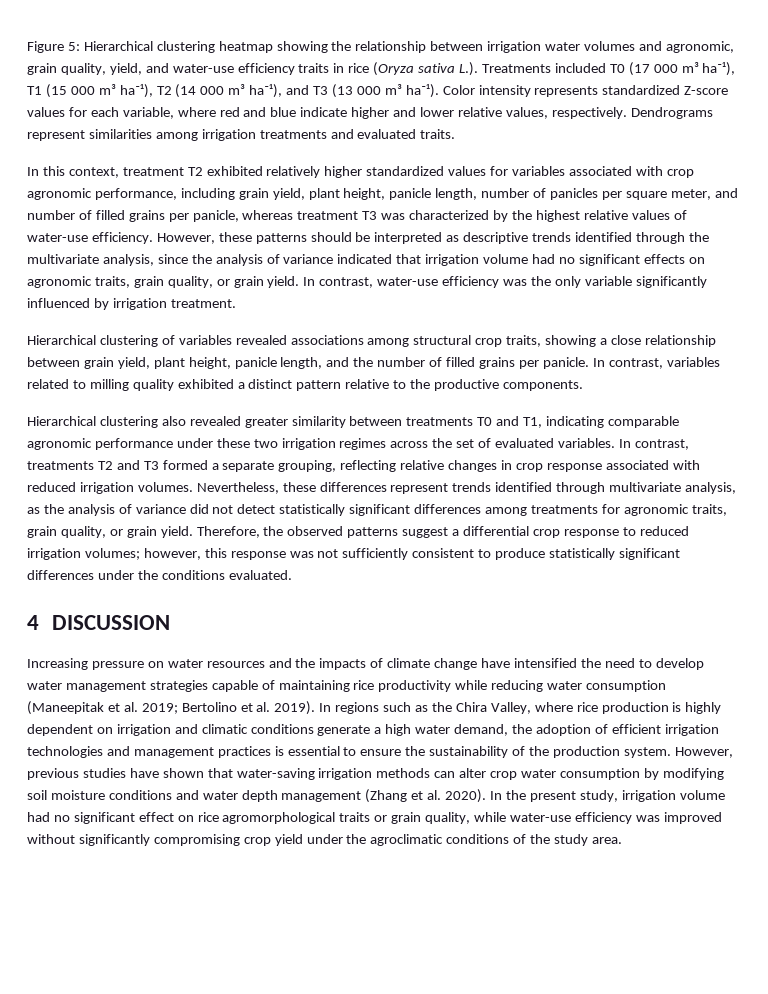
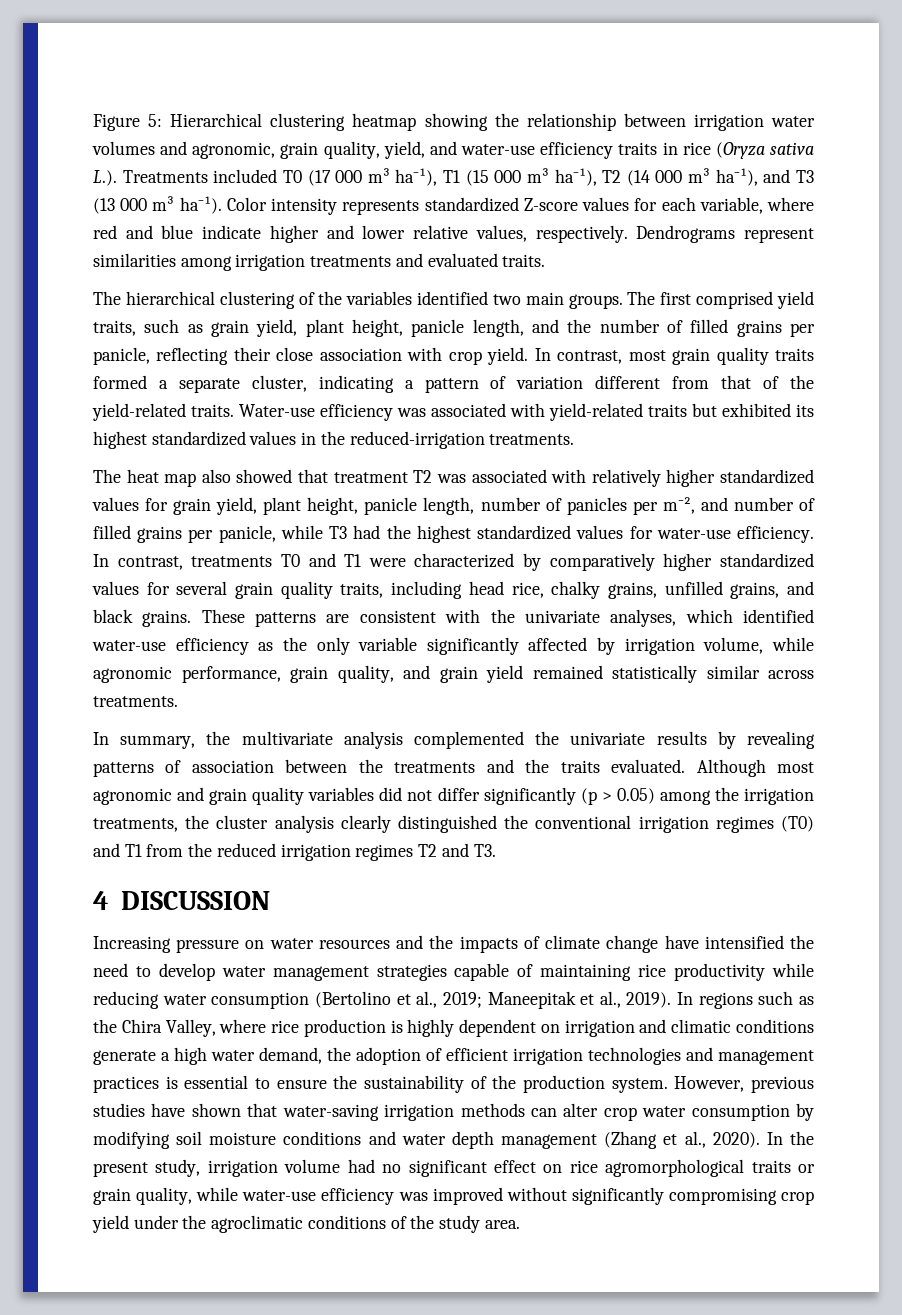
- In this context, treatment T2 exhibited relatively higher standardized values for variables associated with crop agronomic performance, including grain yield, plant height, panicle length, number of panicles per square meter, and number of filled grains per panicle, whereas treatment T3 was characterized by the highest relative values of water-use efficiency. However, these patterns should be interpreted as descriptive trends identified through the multivariate analysis, since the analysis of variance indicated that irrigation volume had no significant effects on agronomic traits, grain quality, or grain yield. In contrast, water-use efficiency was the only variable significantly influenced by irrigation treatment.
- Hierarchical clustering of variables revealed associations among structural crop traits, showing a close relationship between grain yield, plant height, panicle length, and the number of filled grains per panicle. In contrast, variables related to milling quality exhibited a distinct pattern relative to the productive components.
- Hierarchical clustering also revealed greater similarity between treatments T0 and T1, indicating comparable agronomic performance under these two irrigation regimes across the set of evaluated variables. In contrast, treatments T2 and T3 formed a separate grouping, reflecting relative changes in crop response associated with reduced irrigation volumes. Nevertheless, these differences represent trends identified through multivariate analysis, as the analysis of variance did not detect statistically significant differences among treatments for agronomic traits, grain quality, or grain yield. Therefore, the observed patterns suggest a differential crop response to reduced irrigation volumes; however, this response was not sufficiently consistent to produce statistically significant differences under the conditions evaluated.
+ The hierarchical clustering of the variables identified two main groups. The first comprised yield traits, such as grain yield, plant height, panicle length, and the number of filled grains per panicle, reflecting their close association with crop yield. In contrast, most grain quality traits formed a separate cluster, indicating a pattern of variation different from that of the yield-related traits. Water-use efficiency was associated with yield-related traits but exhibited its highest standardized values in the reduced-irrigation treatments.
+ The heat map also showed that treatment T2 was associated with relatively higher standardized values for grain yield, plant height, panicle length, number of panicles per m⁻², and number of filled grains per panicle, while T3 had the highest standardized values for water-use efficiency. In contrast, treatments T0 and T1 were characterized by comparatively higher standardized values for several grain quality traits, including head rice, chalky grains, unfilled grains, and black grains. These patterns are consistent with the univariate analyses, which identified water-use efficiency as the only variable significantly affected by irrigation volume, while agronomic performance, grain quality, and grain yield remained statistically similar across treatments.
+ In summary, the multivariate analysis complemented the univariate results by revealing patterns of association between the treatments and the traits evaluated. Although most agronomic and grain quality variables did not differ significantly (p > 0.05) among the irrigation treatments, the cluster analysis clearly distinguished the conventional irrigation regimes (T0) and T1 from the reduced irrigation regimes T2 and T3.
- Increasing pressure on water resources and the impacts of climate change have intensified the need to develop water management strategies capable of maintaining rice productivity while reducing water consumption (Maneepitak et al. 2019; Bertolino et al. 2019).
+ Increasing pressure on water resources and the impacts of climate change have intensified the need to develop water management strategies capable of maintaining rice productivity while reducing water consumption (Bertolino et al., 2019; Maneepitak et al., 2019).
- However, previous studies have shown that water-saving irrigation methods can alter crop water consumption by modifying soil moisture conditions and water depth management (Zhang et al. 2020).
+ However, previous studies have shown that water-saving irrigation methods can alter crop water consumption by modifying soil moisture conditions and water depth management (Zhang et al., 2020).

